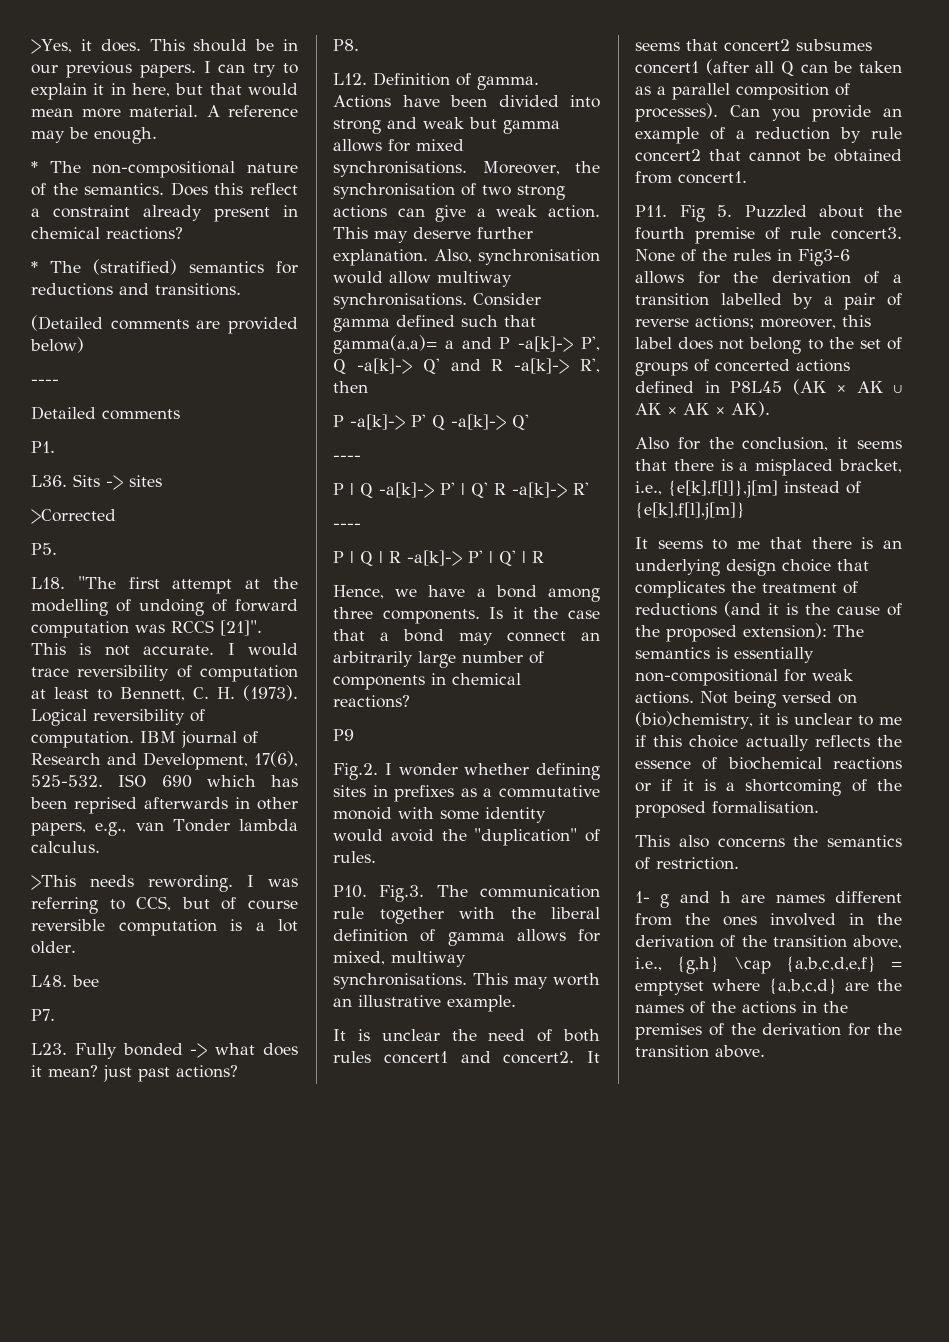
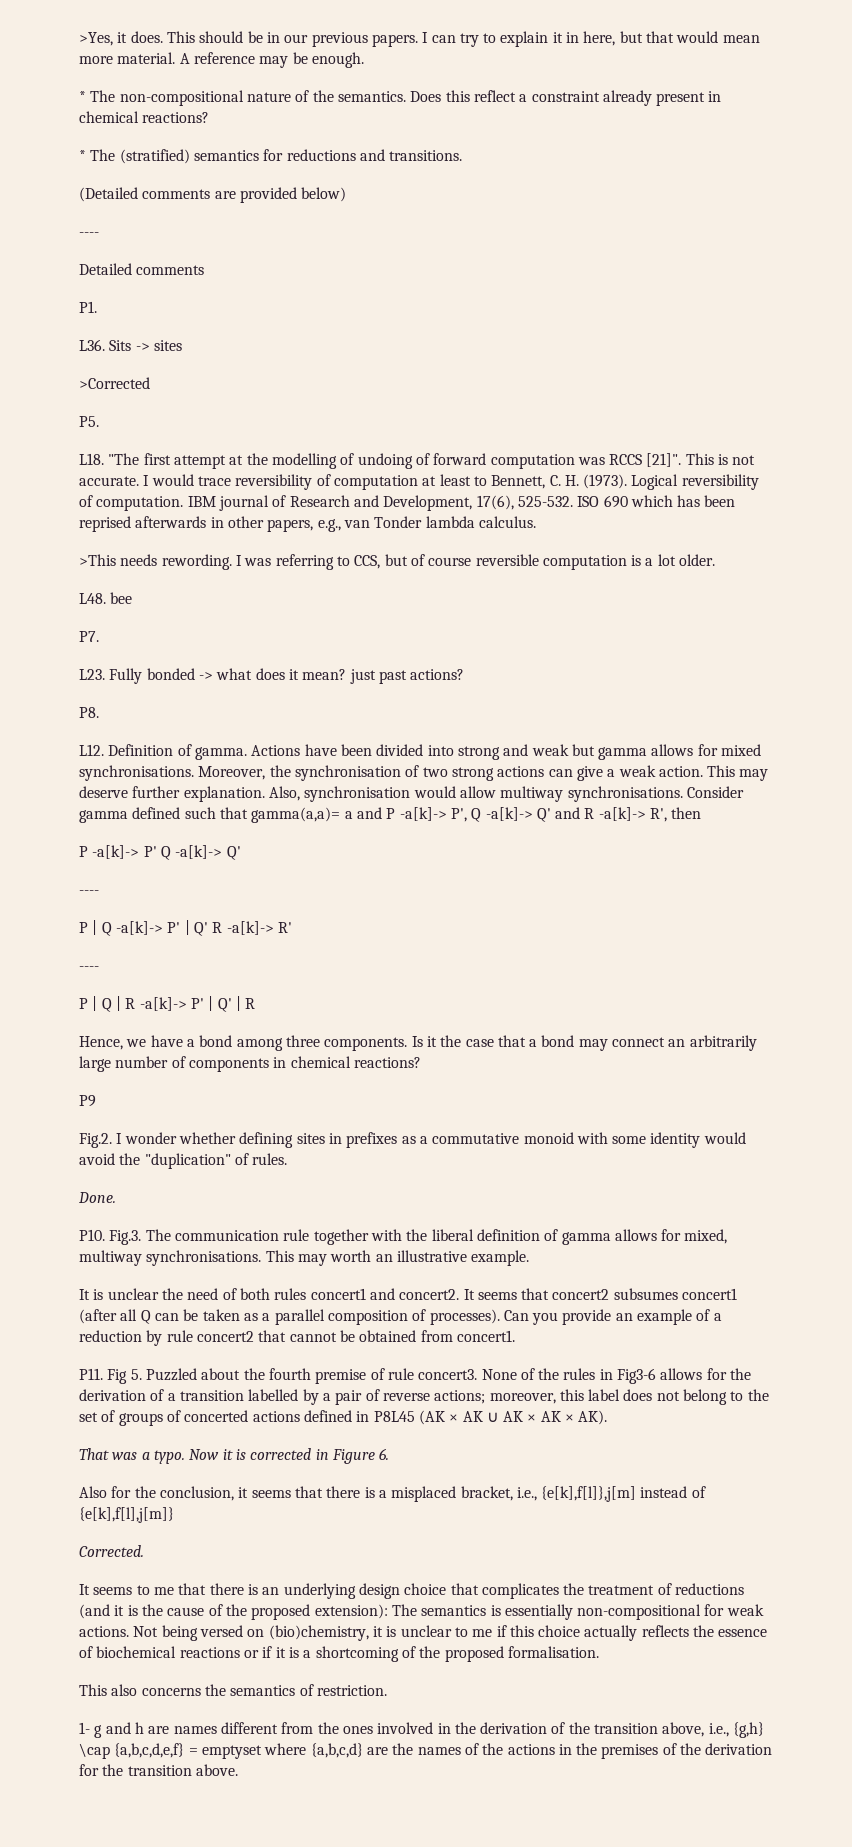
+ Done.
+ That was a typo. Now it is corrected in Figure 6.
+ Corrected.

